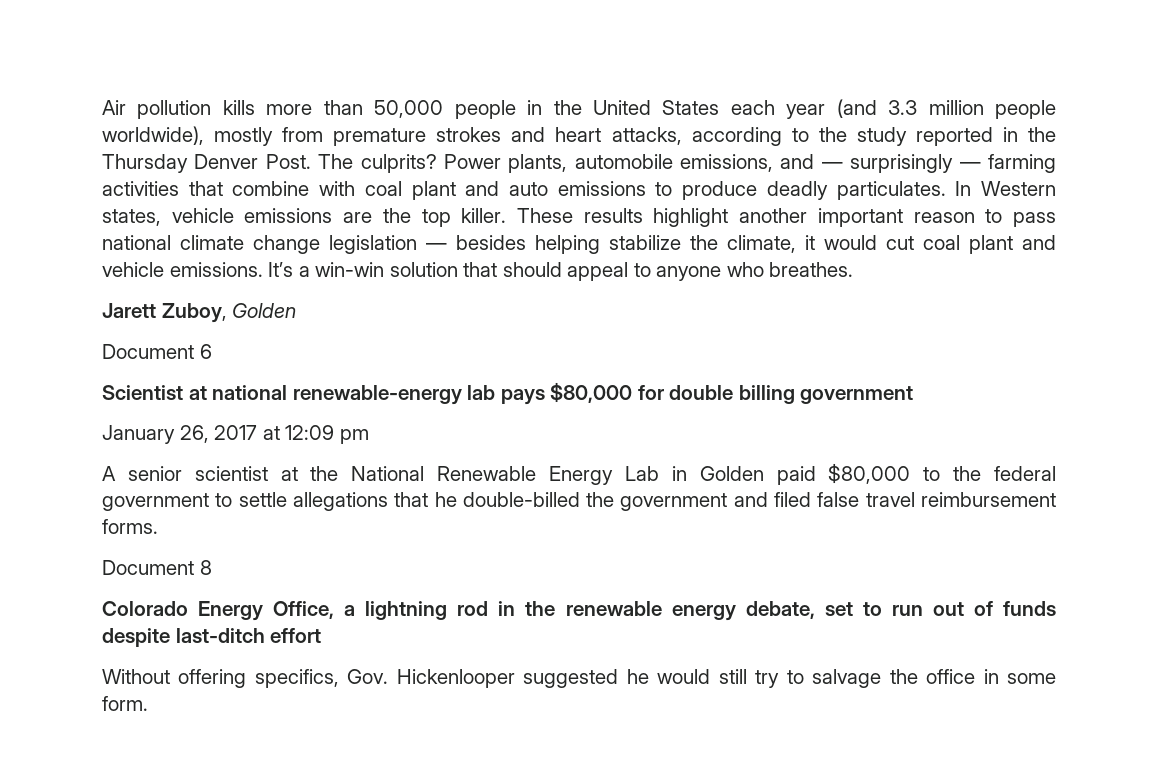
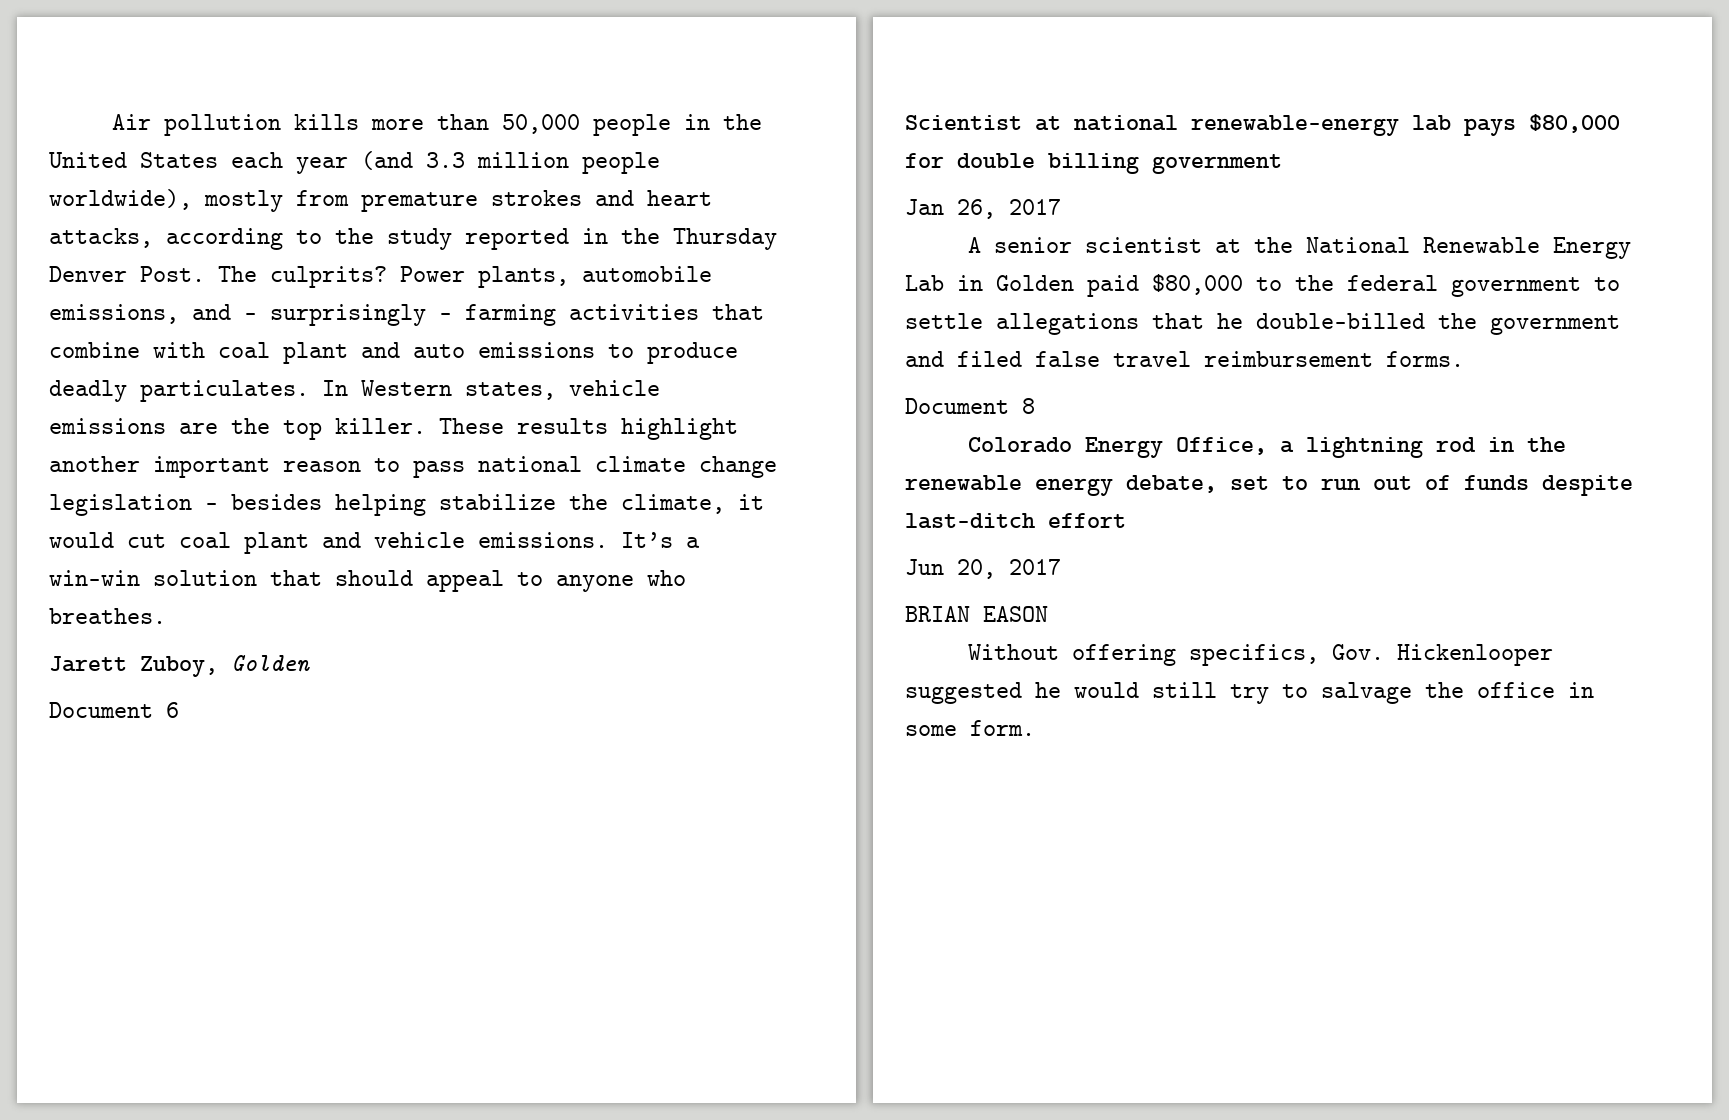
- January 26, 2017 at 12:09 pm
+ Jan 26, 2017
+ Jun 20, 2017
+ BRIAN EASON

